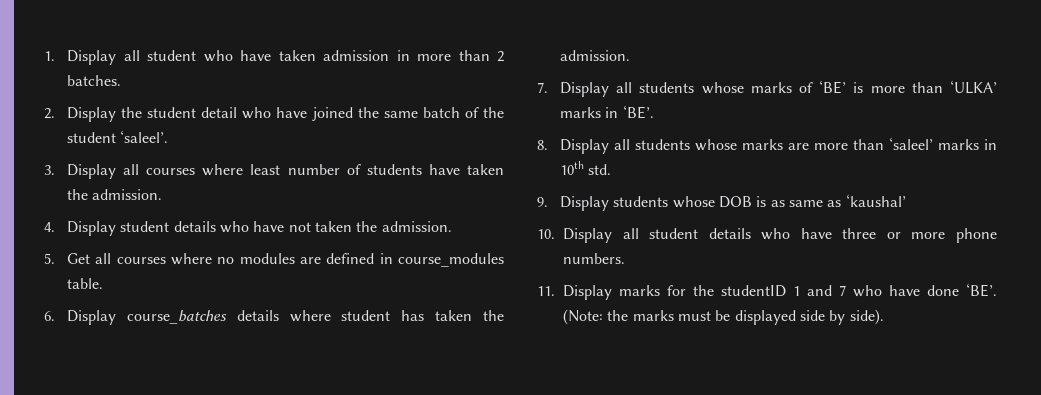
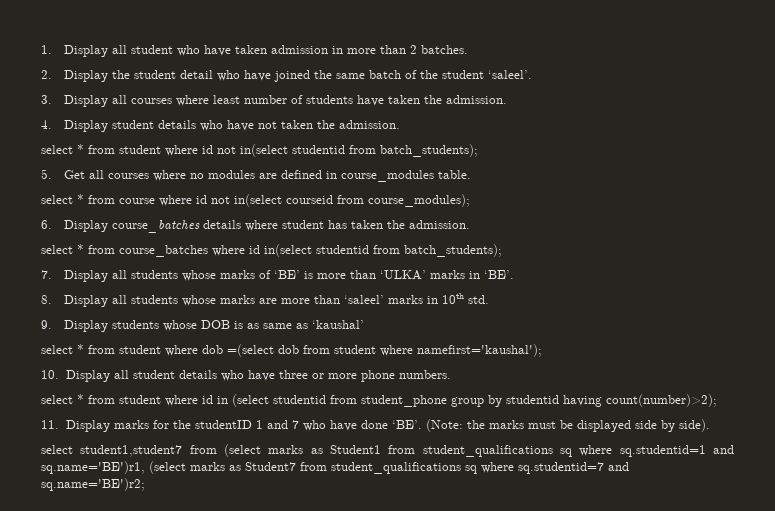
+ select * from student where id not in(select studentid from batch_students);
+ select * from course where id not in(select courseid from course_modules);
+ select * from course_batches where id in(select studentid from batch_students);
+ select * from student where dob =(select dob from student where namefirst='kaushal');
+ select * from student where id in (select studentid from student_phone group by studentid having count(number)>2);
+ select student1,student7 from (select marks as Student1 from student_qualifications sq where sq.studentid=1 and sq.name='BE')r1, (select marks as Student7 from student_qualifications sq where sq.studentid=7 and sq.name='BE')r2;

